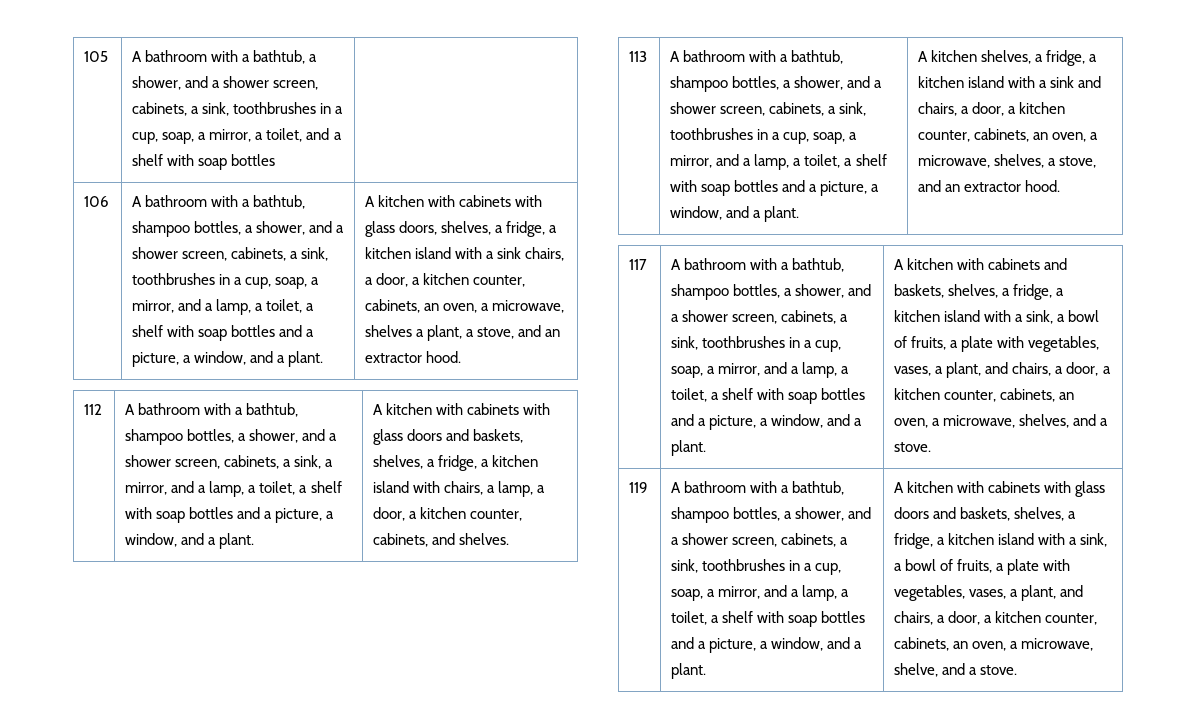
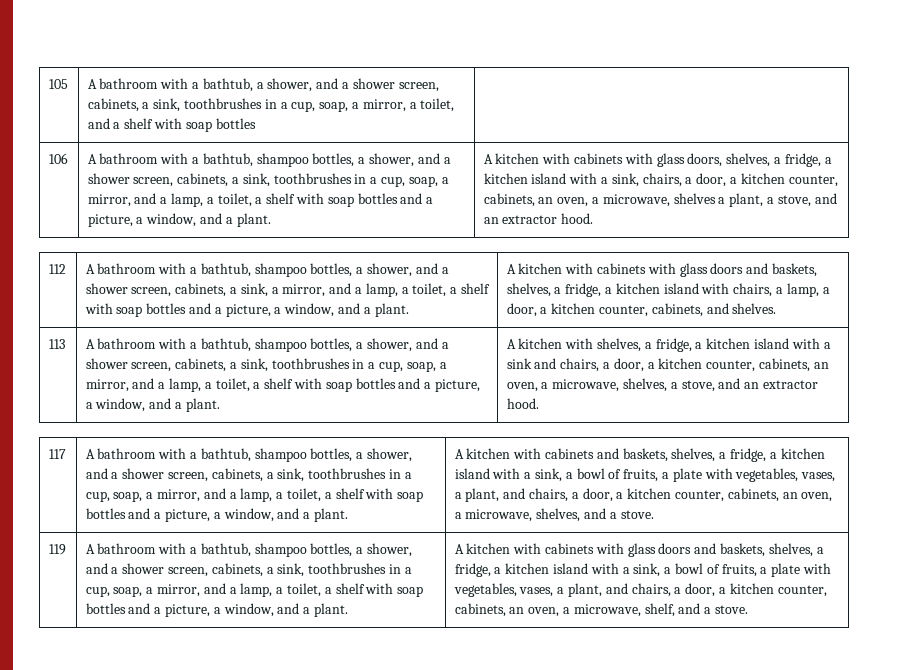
- A kitchen with cabinets with glass doors, shelves, a fridge, a kitchen island with a sink chairs, a door, a kitchen counter, cabinets, an oven, a microwave, shelves a plant, a stove, and an extractor hood.
+ A kitchen with cabinets with glass doors, shelves, a fridge, a kitchen island with a sink, chairs, a door, a kitchen counter, cabinets, an oven, a microwave, shelves a plant, a stove, and an extractor hood.
- A kitchen shelves, a fridge, a kitchen island with a sink and chairs, a door, a kitchen counter, cabinets, an oven, a microwave, shelves, a stove, and an extractor hood.
+ A kitchen with shelves, a fridge, a kitchen island with a sink and chairs, a door, a kitchen counter, cabinets, an oven, a microwave, shelves, a stove, and an extractor hood.
- A kitchen with cabinets with glass doors and baskets, shelves, a fridge, a kitchen island with a sink, a bowl of fruits, a plate with vegetables, vases, a plant, and chairs, a door, a kitchen counter, cabinets, an oven, a microwave, shelve, and a stove.
+ A kitchen with cabinets with glass doors and baskets, shelves, a fridge, a kitchen island with a sink, a bowl of fruits, a plate with vegetables, vases, a plant, and chairs, a door, a kitchen counter, cabinets, an oven, a microwave, shelf, and a stove.

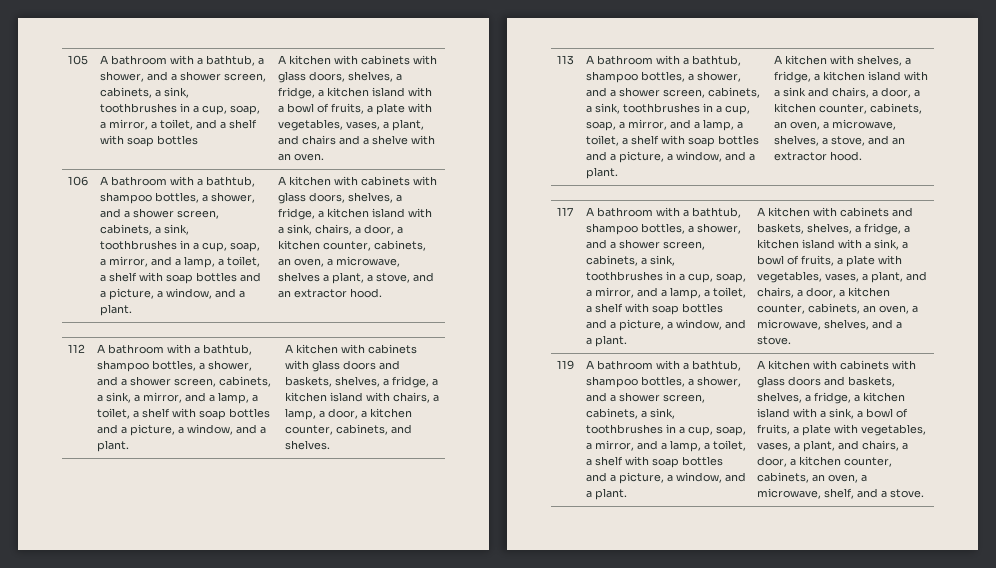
+ A kitchen with cabinets with glass doors, shelves, a fridge, a kitchen island with a bowl of fruits, a plate with vegetables, vases, a plant, and chairs and a shelve with an oven.

